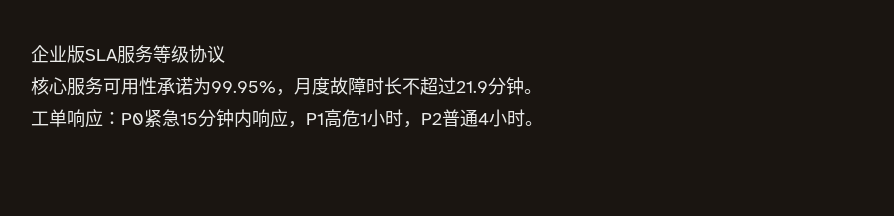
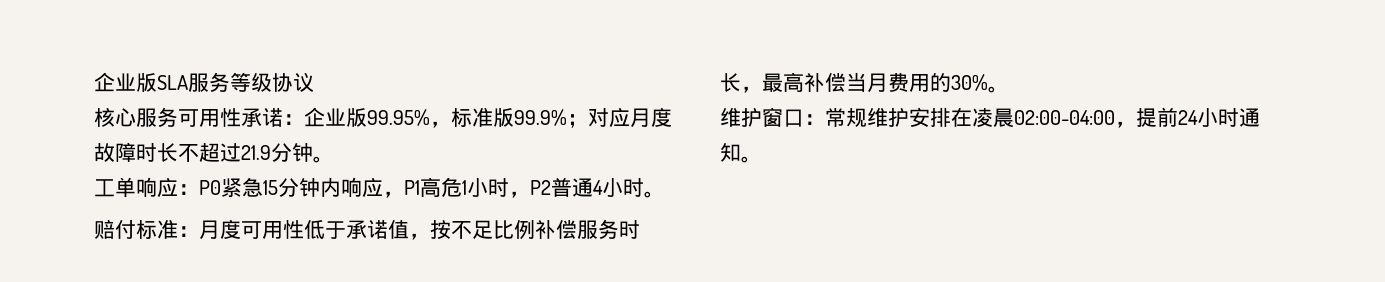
- 核心服务可用性承诺为99.95%，月度故障时长不超过21.9分钟。
+ 核心服务可用性承诺：企业版99.95%，标准版99.9%；对应月度故障时长不超过21.9分钟。
+ 赔付标准：月度可用性低于承诺值，按不足比例补偿服务时长，最高补偿当月费用的30%。
+ 维护窗口：常规维护安排在凌晨02:00-04:00，提前24小时通知。

